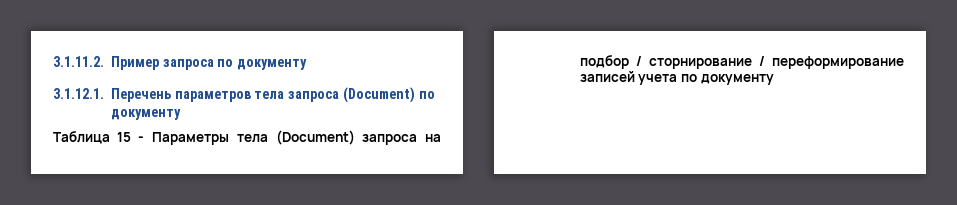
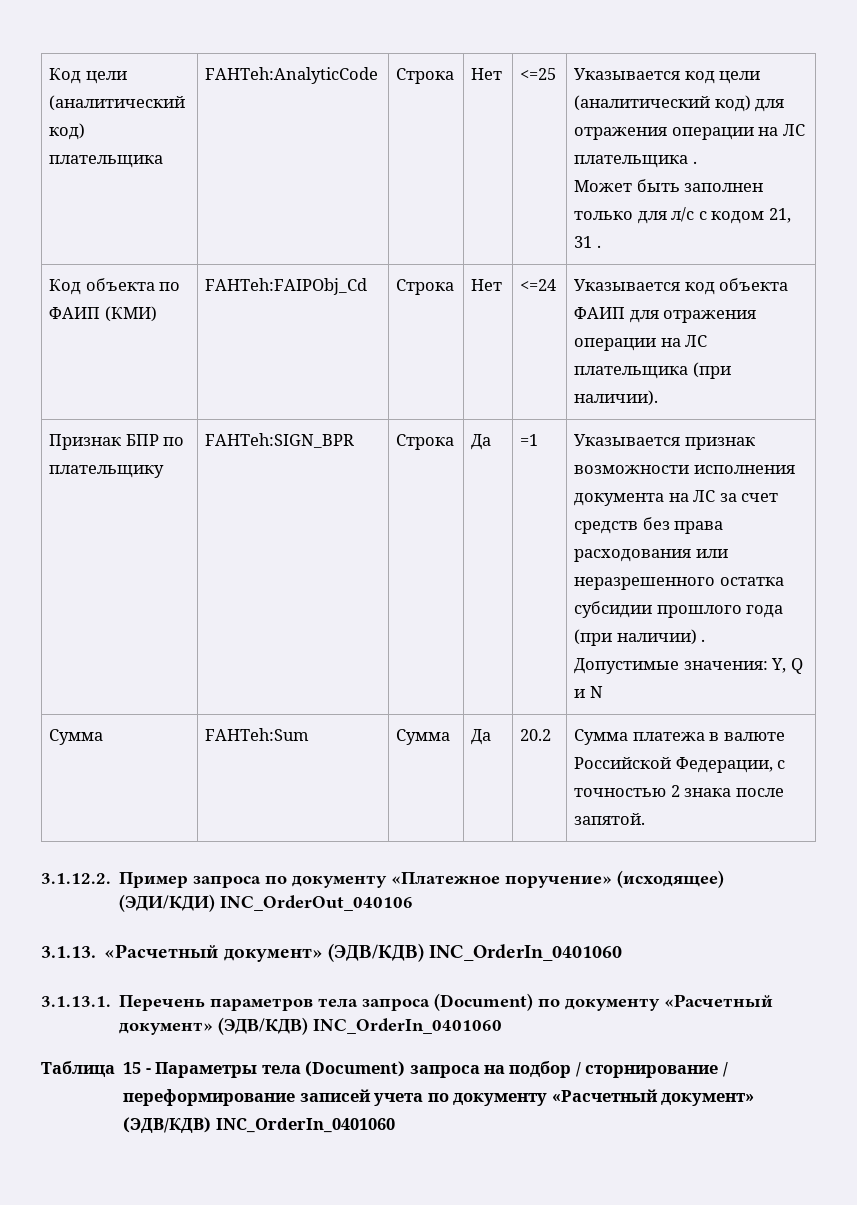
- 3.1.11.2. Пример запроса по документу
- 3.1.12.1. Перечень параметров тела запроса (Document) по документу
+ Код цели (аналитический код) плательщика | FAHTeh:AnalyticCode | Строка | Нет | <=25 | Указывается код цели (аналитический код) для отражения операции на ЛС плательщика .
+ Может быть заполнен только для л/с с кодом 21, 31 .
+ Код объекта по ФАИП (КМИ) | FAHTeh:FAIPObj_Cd | Строка | Нет | <=24 | Указывается код объекта ФАИП для отражения операции на ЛС плательщика (при наличии).
+ Признак БПР по плательщику | FAHTeh:SIGN_BPR | Строка | Да | =1 | Указывается признак возможности исполнения документа на ЛС за счет средств без права расходования или неразрешенного остатка субсидии прошлого года (при наличии) . Допустимые значения: Y, Q и N
+ Сумма | FAHTeh:Sum | Сумма | Да | 20.2 | Сумма платежа в валюте Российской Федерации, с точностью 2 знака после запятой.
+ 3.1.12.2. Пример запроса по документу «Платежное поручение» (исходящее) (ЭДИ/КДИ) INC_OrderOut_040106
+ 3.1.13. «Расчетный документ» (ЭДВ/КДВ) INC_OrderIn_0401060
+ 3.1.13.1. Перечень параметров тела запроса (Document) по документу «Расчетный документ» (ЭДВ/КДВ) INC_OrderIn_0401060
- Таблица 15 - Параметры тела (Document) запроса на подбор / сторнирование / переформирование записей учета по документу
+ Таблица 15 - Параметры тела (Document) запроса на подбор / сторнирование / переформирование записей учета по документу «Расчетный документ» (ЭДВ/КДВ) INC_OrderIn_0401060

